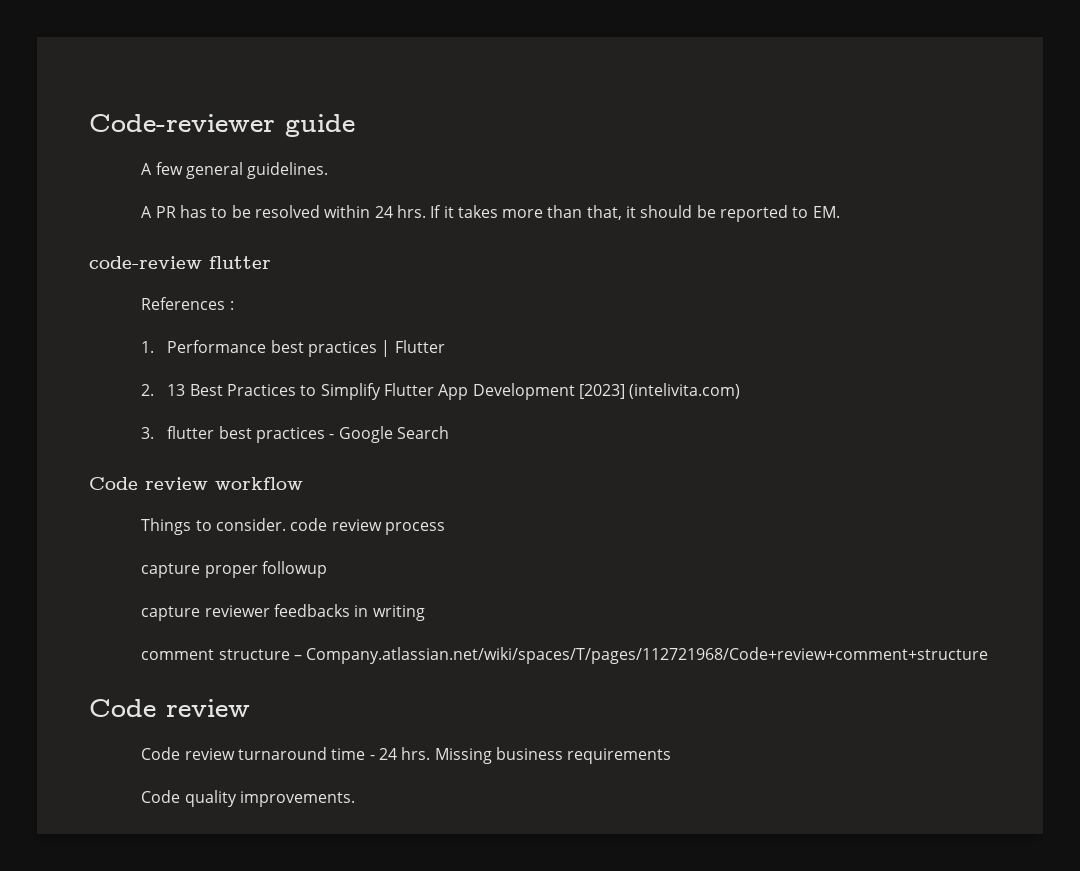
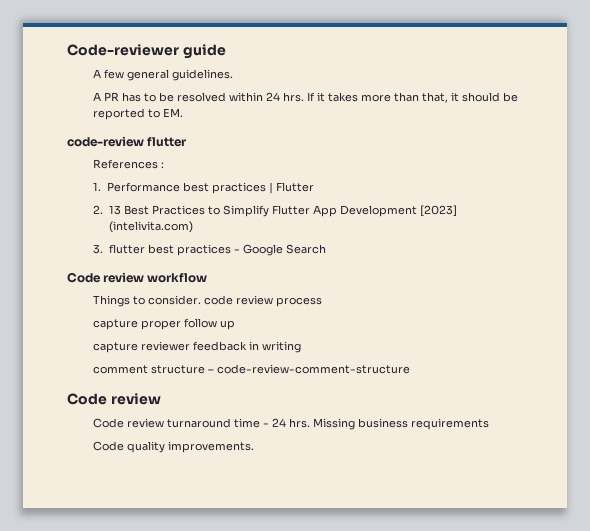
- capture proper followup
+ capture proper follow up
- capture reviewer feedbacks in writing
+ capture reviewer feedback in writing
- comment structure – Company.atlassian.net/wiki/spaces/T/pages/112721968/Code+review+comment+structure
+ comment structure – code-review-comment-structure

